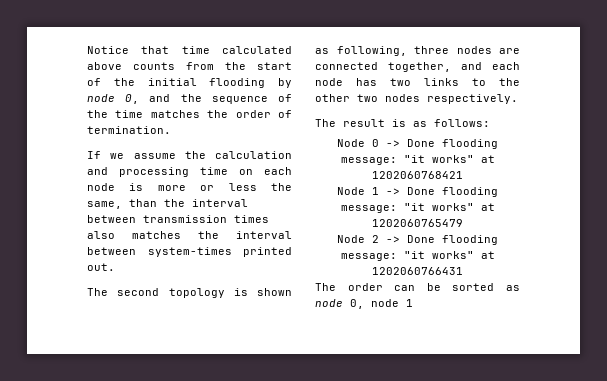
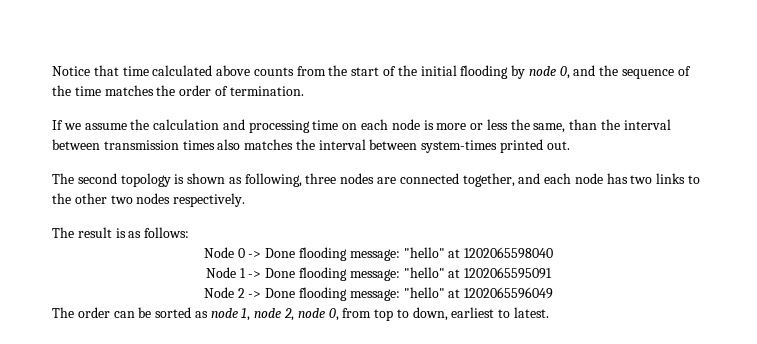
- Node 0 -> Done flooding message: "it works" at 1202060768421
+ Node 0 -> Done flooding message: "hello" at 1202065598040
- Node 1 -> Done flooding message: "it works" at 1202060765479
+ Node 1 -> Done flooding message: "hello" at 1202065595091
- Node 2 -> Done flooding message: "it works" at 1202060766431
+ Node 2 -> Done flooding message: "hello" at 1202065596049
- The order can be sorted as node 0, node 1
+ The order can be sorted as node 1, node 2, node 0, from top to down, earliest to latest.

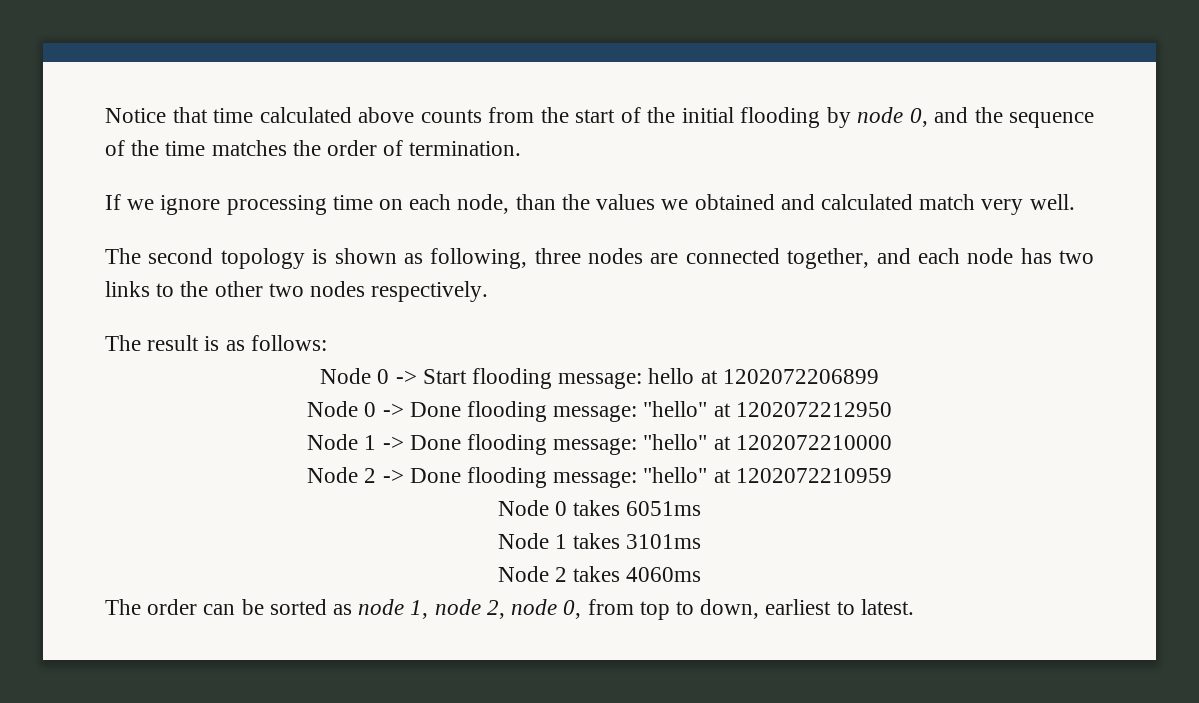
- If we assume the calculation and processing time on each node is more or less the same, than the interval between transmission times also matches the interval between system-times printed out.
+ If we ignore processing time on each node, than the values we obtained and calculated match very well.
+ Node 0 -> Start flooding message: hello at 1202072206899
- Node 0 -> Done flooding message: "hello" at 1202065598040
+ Node 0 -> Done flooding message: "hello" at 1202072212950
- Node 1 -> Done flooding message: "hello" at 1202065595091
+ Node 1 -> Done flooding message: "hello" at 1202072210000
- Node 2 -> Done flooding message: "hello" at 1202065596049
+ Node 2 -> Done flooding message: "hello" at 1202072210959
+ Node 0 takes 6051ms
+ Node 1 takes 3101ms
+ Node 2 takes 4060ms

